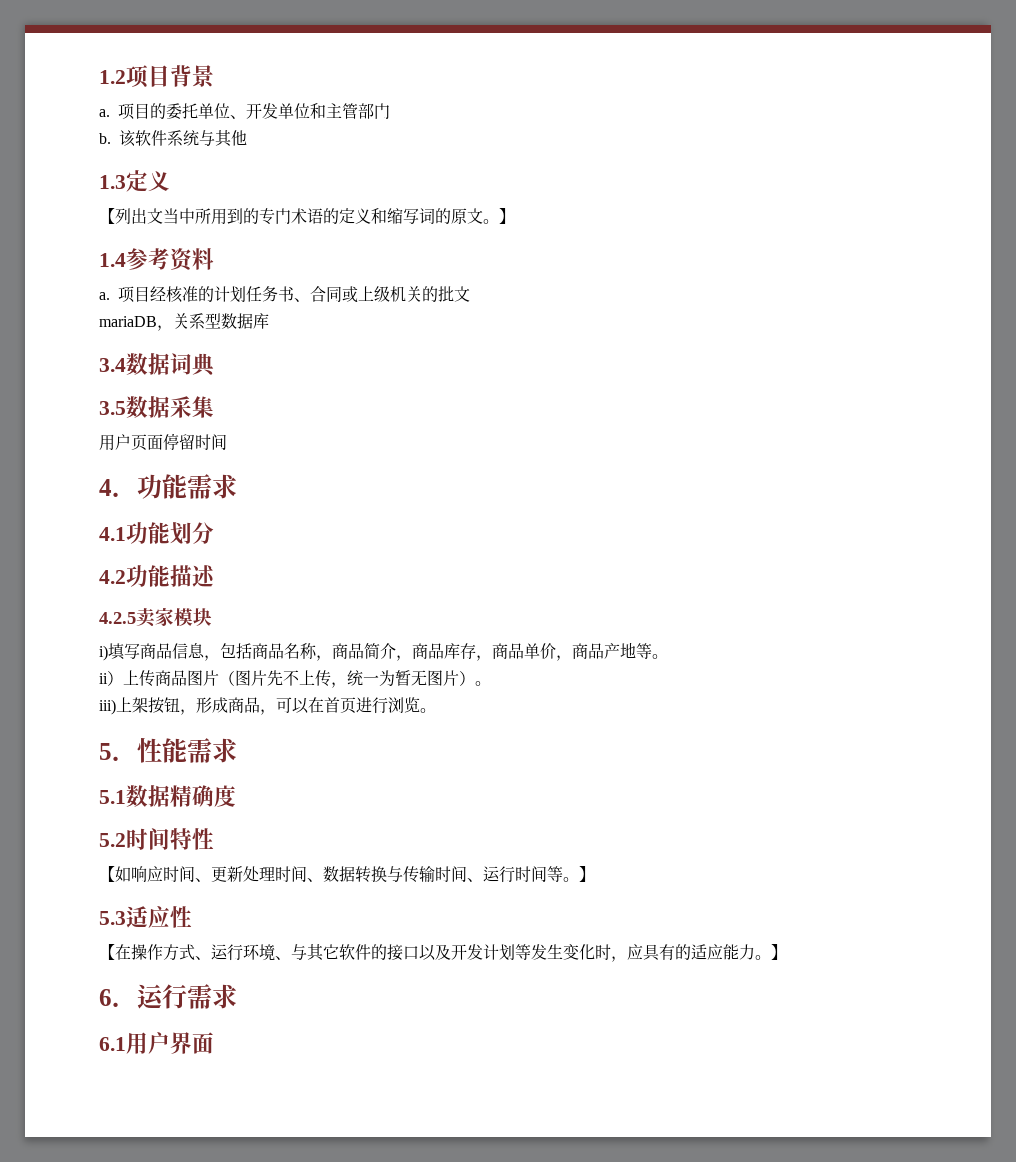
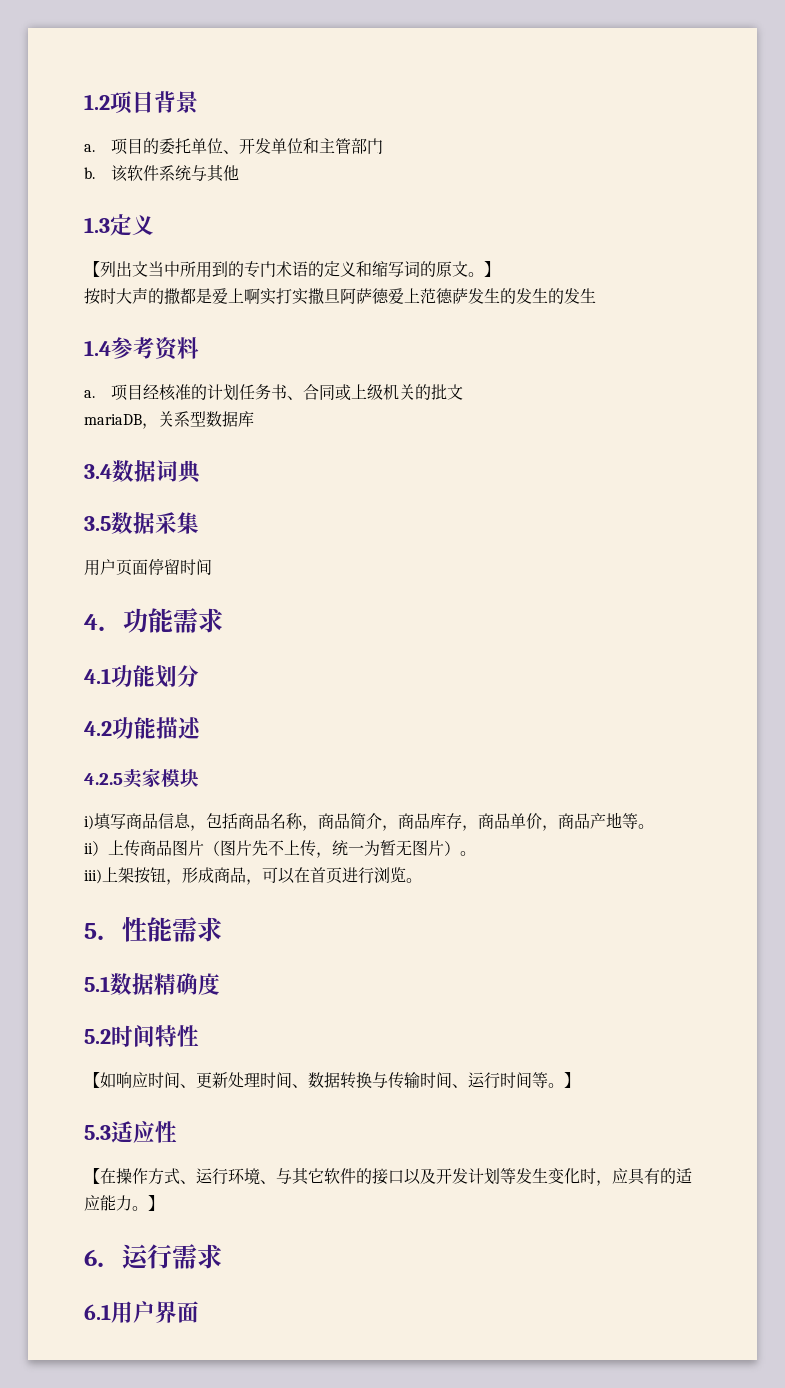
+ 按时大声的撒都是爱上啊实打实撒旦阿萨德爱上范德萨发生的发生的发生

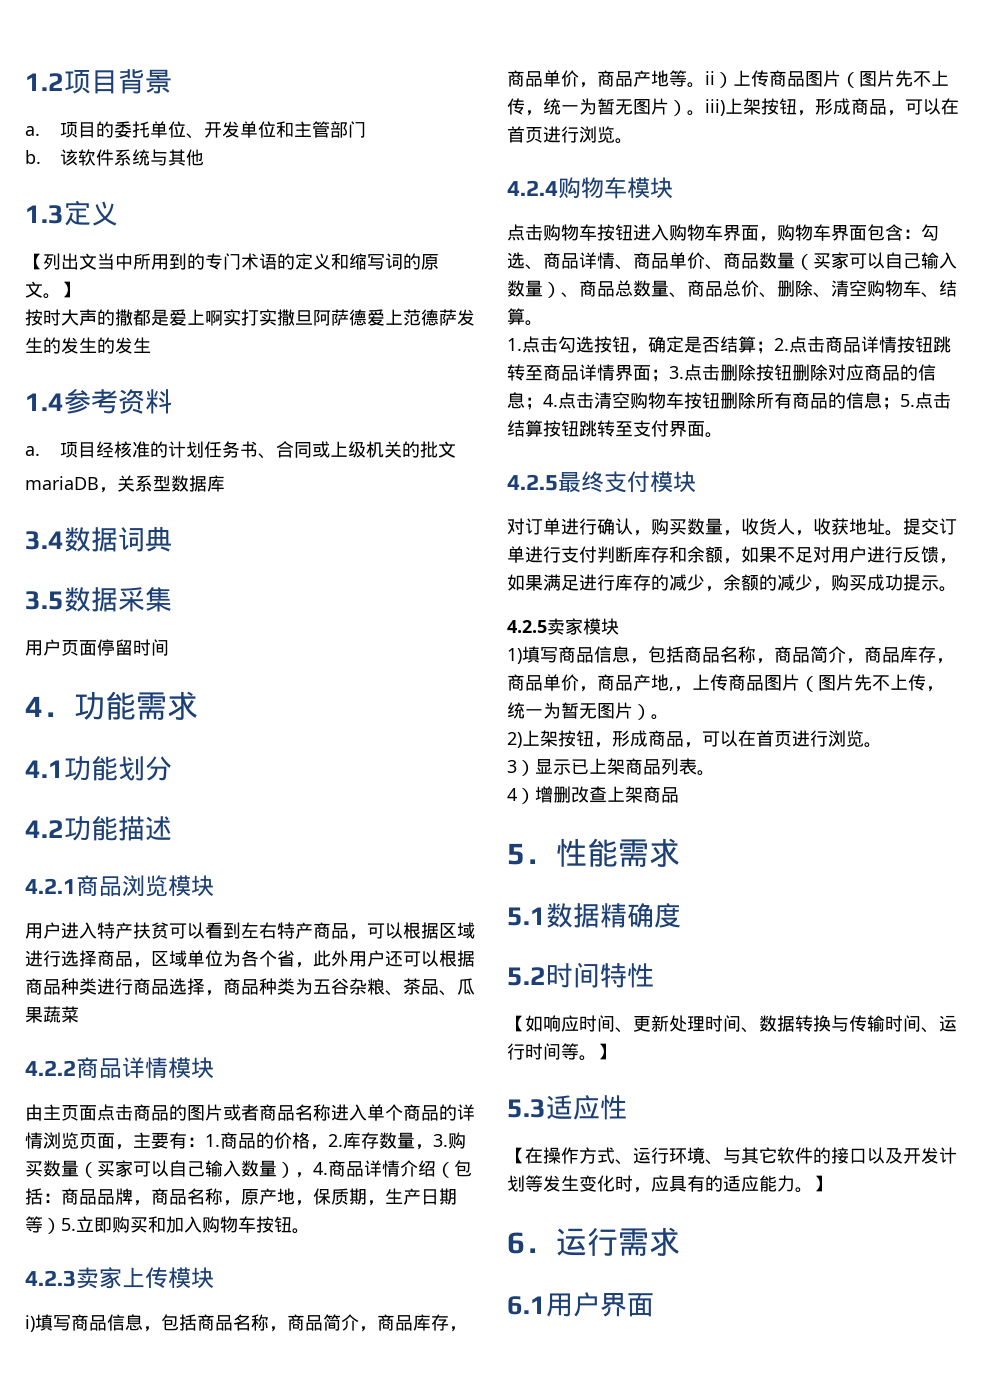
- 4.2.5卖家模块
+ 4.2.1商品浏览模块
+ 用户进入特产扶贫可以看到左右特产商品，可以根据区域进行选择商品，区域单位为各个省，此外用户还可以根据商品种类进行商品选择，商品种类为五谷杂粮、茶品、瓜果蔬菜
+ 4.2.2商品详情模块
+ 由主页面点击商品的图片或者商品名称进入单个商品的详情浏览页面，主要有：1.商品的价格，2.库存数量，3.购买数量（买家可以自己输入数量），4.商品详情介绍（包括：商品品牌，商品名称，原产地，保质期，生产日期等）5.立即购买和加入购物车按钮。
+ 4.2.3卖家上传模块
- i)填写商品信息，包括商品名称，商品简介，商品库存，商品单价，商品产地等。
- ii）上传商品图片（图片先不上传，统一为暂无图片）。
- iii)上架按钮，形成商品，可以在首页进行浏览。
+ i)填写商品信息，包括商品名称，商品简介，商品库存，商品单价，商品产地等。ii）上传商品图片（图片先不上传，统一为暂无图片）。iii)上架按钮，形成商品，可以在首页进行浏览。
+ 4.2.4购物车模块
+ 点击购物车按钮进入购物车界面，购物车界面包含：勾选、商品详情、商品单价、商品数量（买家可以自己输入数量）、商品总数量、商品总价、删除、清空购物车、结算。
+ 1.点击勾选按钮，确定是否结算；2.点击商品详情按钮跳转至商品详情界面；3.点击删除按钮删除对应商品的信息；4.点击清空购物车按钮删除所有商品的信息；5.点击结算按钮跳转至支付界面。
+ 4.2.5最终支付模块
+ 对订单进行确认，购买数量，收货人，收获地址。提交订单进行支付判断库存和余额，如果不足对用户进行反馈，如果满足进行库存的减少，余额的减少，购买成功提示。
+ 4.2.5卖家模块
+ 1)填写商品信息，包括商品名称，商品简介，商品库存，商品单价，商品产地,，上传商品图片（图片先不上传，统一为暂无图片）。
+ 2)上架按钮，形成商品，可以在首页进行浏览。
+ 3）显示已上架商品列表。
+ 4）增删改查上架商品

